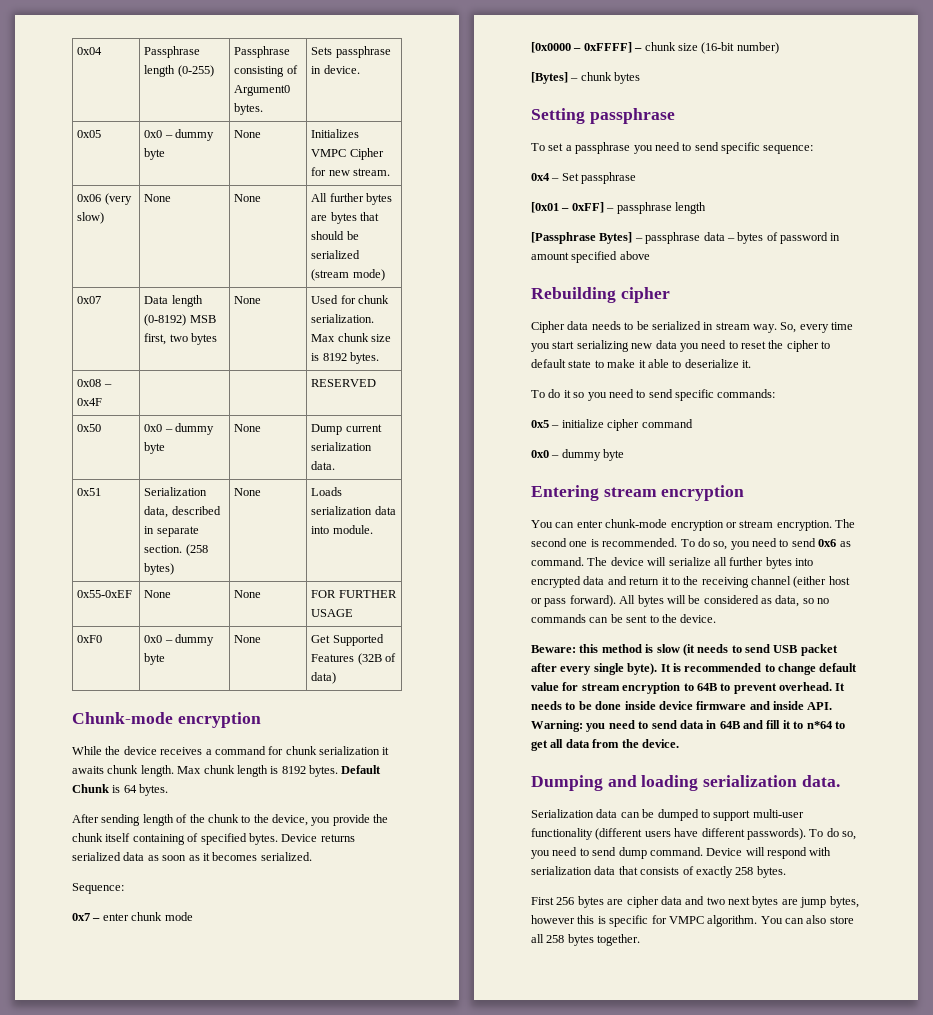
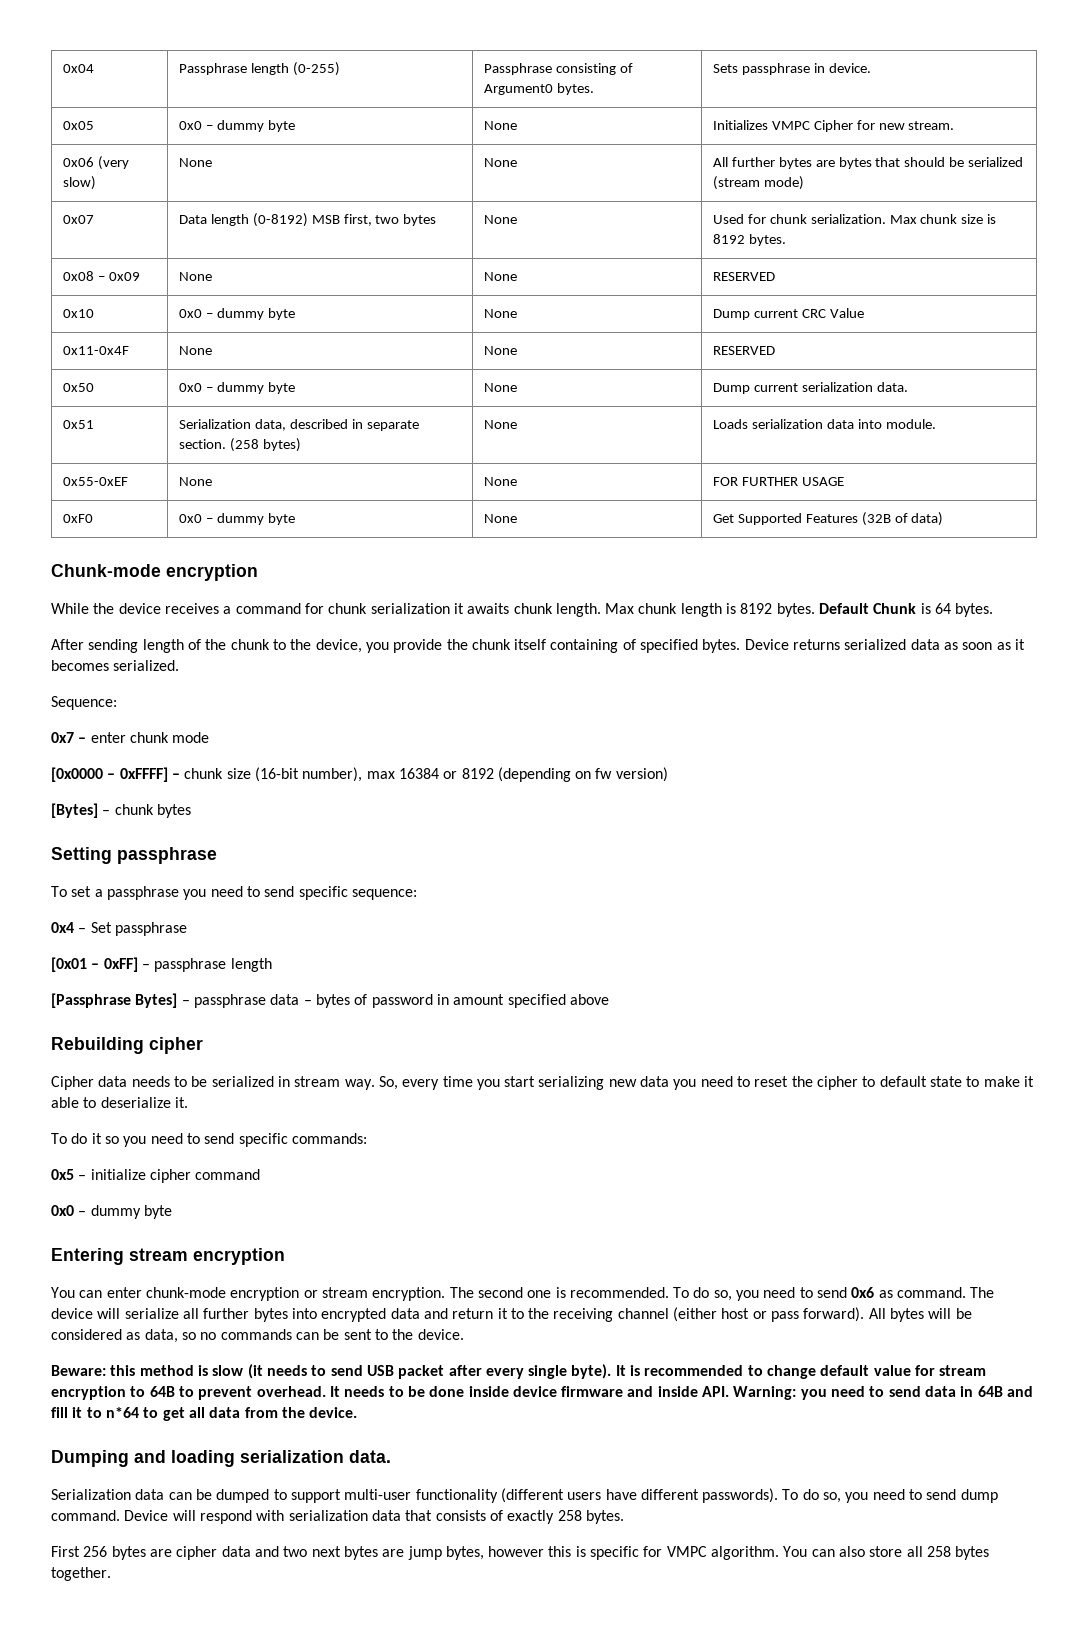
- 0x08 – 0x4F | | | RESERVED
+ 0x08 – 0x09 | None | None | RESERVED
+ 0x10 | 0x0 – dummy byte | None | Dump current CRC Value
+ 0x11-0x4F | None | None | RESERVED
- [0x0000 – 0xFFFF] – chunk size (16-bit number)
+ [0x0000 – 0xFFFF] – chunk size (16-bit number), max 16384 or 8192 (depending on fw version)

